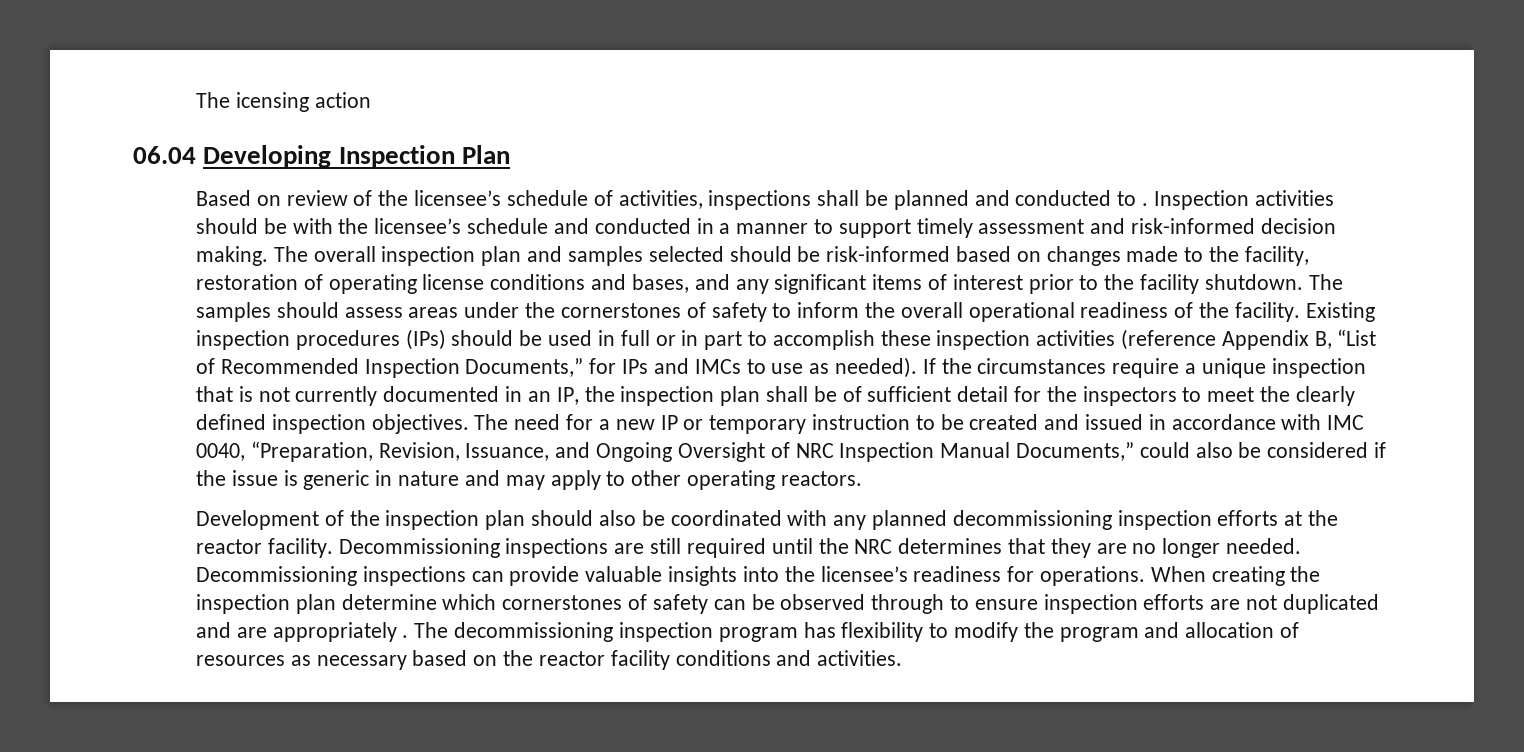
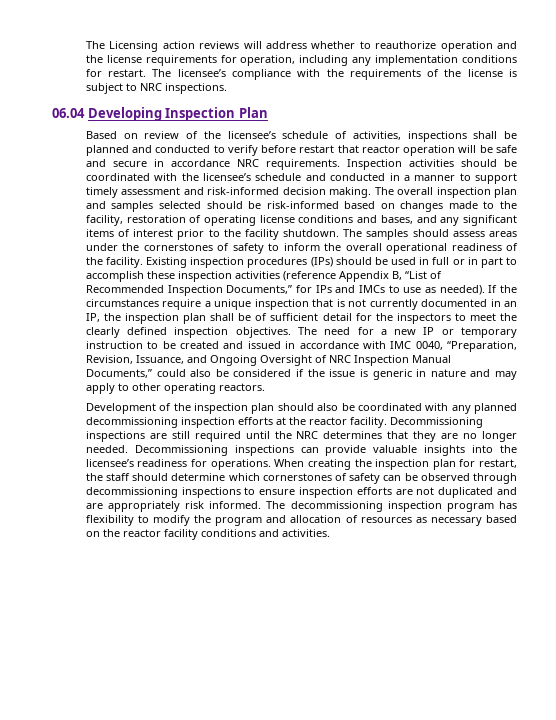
- The icensing action
+ The Licensing action reviews will address whether to reauthorize operation and the license requirements for operation, including any implementation conditions for restart. The licensee’s compliance with the requirements of the license is subject to NRC inspections.
- Based on review of the licensee’s schedule of activities, inspections shall be planned and conducted to .
+ Based on review of the licensee’s schedule of activities, inspections shall be planned and conducted to verify before restart that reactor operation will be safe and secure in accordance NRC requirements.
- Inspection activities should be with the licensee’s schedule and conducted in a manner to support timely assessment and risk-informed decision making.
+ Inspection activities should be coordinated with the licensee’s schedule and conducted in a manner to support timely assessment and risk-informed decision making.
- When creating the inspection plan determine which cornerstones of safety can be observed through to ensure inspection efforts are not duplicated and are appropriately .
+ When creating the inspection plan for restart, the staff should determine which cornerstones of safety can be observed through decommissioning inspections to ensure inspection efforts are not duplicated and are appropriately risk informed.

